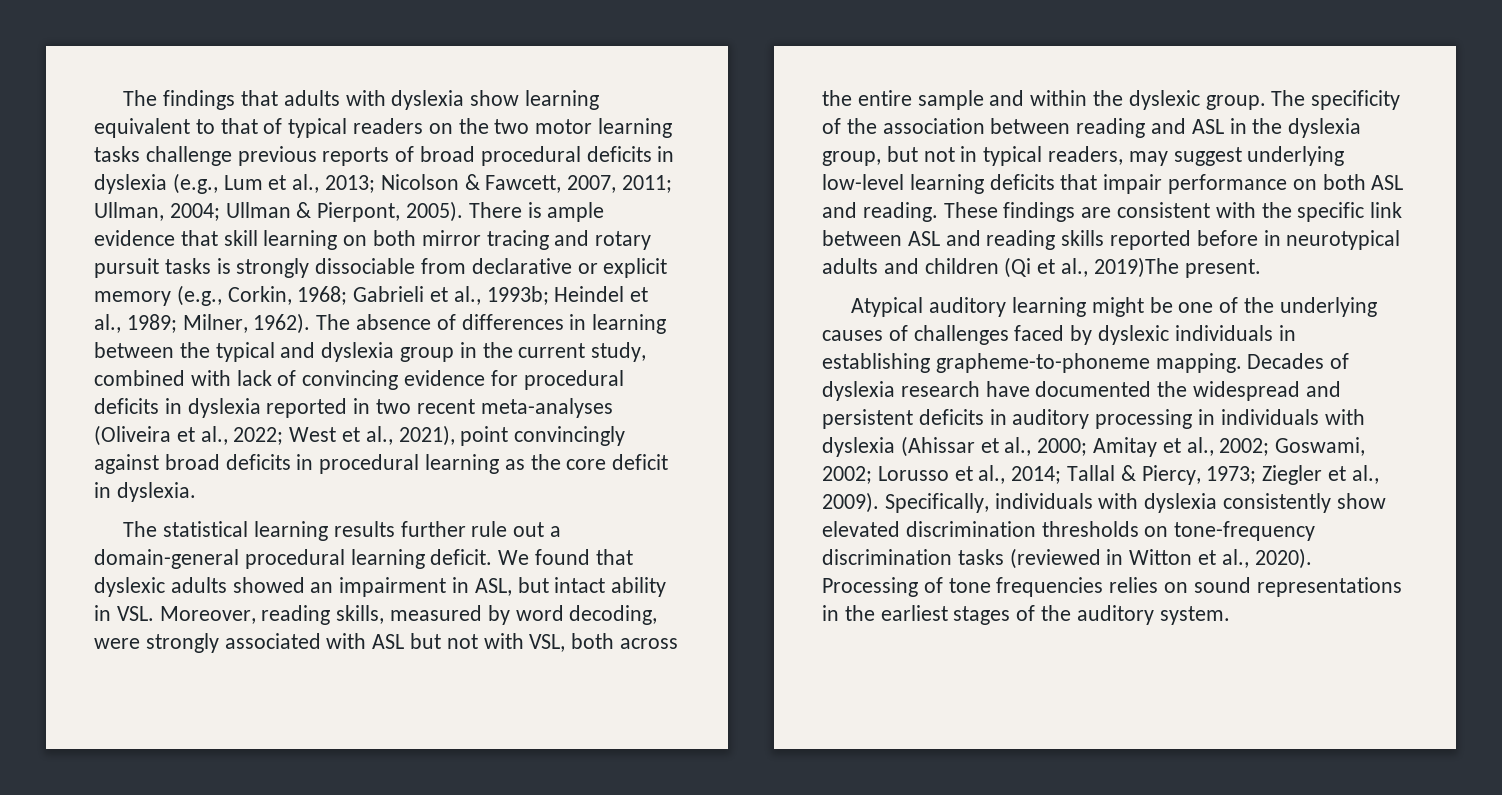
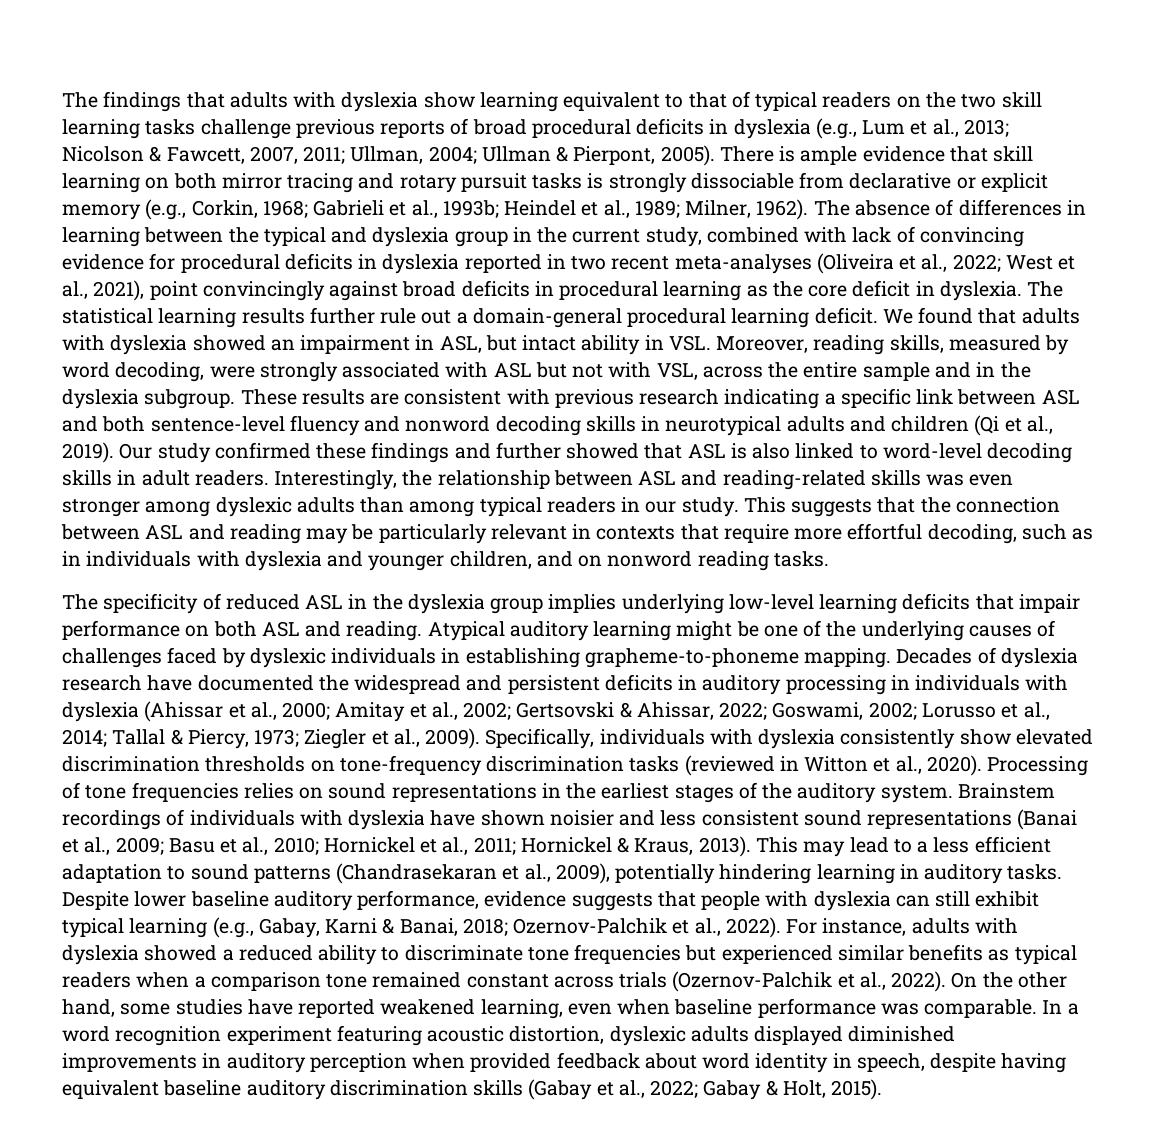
- The findings that adults with dyslexia show learning equivalent to that of typical readers on the two motor learning tasks challenge previous reports of broad procedural deficits in dyslexia (e.g., Lum et al., 2013; Nicolson & Fawcett, 2007, 2011; Ullman, 2004; Ullman & Pierpont, 2005).
+ The findings that adults with dyslexia show learning equivalent to that of typical readers on the two skill learning tasks challenge previous reports of broad procedural deficits in dyslexia (e.g., Lum et al., 2013; Nicolson & Fawcett, 2007, 2011; Ullman, 2004; Ullman & Pierpont, 2005).
- West et al., 2021), point convincingly against broad deficits in procedural learning as the core deficit in dyslexia.
- The statistical learning results further rule out a domain-general procedural learning deficit.
+ West et al., 2021), point convincingly against broad deficits in procedural learning as the core deficit in dyslexia. The statistical learning results further rule out a domain-general procedural learning deficit.
- We found that dyslexic adults showed an impairment in ASL, but intact ability in VSL. Moreover, reading skills, measured by word decoding, were strongly associated with ASL but not with VSL, both across the entire sample and within the dyslexic group. The specificity of the association between reading and ASL in the dyslexia group, but not in typical readers, may suggest underlying low-level learning deficits that impair performance on both ASL and reading. These findings are consistent with the specific link between ASL and reading skills reported before in neurotypical adults and children (Qi et al., 2019)The present.
- Atypical auditory learning might be one of the underlying causes of challenges faced by dyslexic individuals in establishing grapheme-to-phoneme mapping.
+ We found that adults with dyslexia showed an impairment in ASL, but intact ability in VSL. Moreover, reading skills, measured by word decoding, were strongly associated with ASL but not with VSL, across the entire sample and in the dyslexia subgroup. These results are consistent with previous research indicating a specific link between ASL and both sentence-level fluency and nonword decoding skills in neurotypical adults and children (Qi et al., 2019). Our study confirmed these findings and further showed that ASL is also linked to word-level decoding skills in adult readers. Interestingly, the relationship between ASL and reading-related skills was even stronger among dyslexic adults than among typical readers in our study. This suggests that the connection between ASL and reading may be particularly relevant in contexts that require more effortful decoding, such as in individuals with dyslexia and younger children, and on nonword reading tasks.
+ The specificity of reduced ASL in the dyslexia group implies underlying low-level learning deficits that impair performance on both ASL and reading. Atypical auditory learning might be one of the underlying causes of challenges faced by dyslexic individuals in establishing grapheme-to-phoneme mapping.
- Decades of dyslexia research have documented the widespread and persistent deficits in auditory processing in individuals with dyslexia (Ahissar et al., 2000; Amitay et al., 2002; Goswami, 2002; Lorusso et al., 2014; Tallal & Piercy, 1973; Ziegler et al., 2009).
+ Decades of dyslexia research have documented the widespread and persistent deficits in auditory processing in individuals with dyslexia (Ahissar et al., 2000; Amitay et al., 2002; Gertsovski & Ahissar, 2022; Goswami, 2002; Lorusso et al., 2014; Tallal & Piercy, 1973; Ziegler et al., 2009).
+ Brainstem recordings of individuals with dyslexia have shown noisier and less consistent sound representations (Banai et al., 2009; Basu et al., 2010; Hornickel et al., 2011; Hornickel & Kraus, 2013). This may lead to a less efficient adaptation to sound patterns (Chandrasekaran et al., 2009), potentially hindering learning in auditory tasks. Despite lower baseline auditory performance, evidence suggests that people with dyslexia can still exhibit typical learning (e.g., Gabay, Karni & Banai, 2018; Ozernov-Palchik et al., 2022). For instance, adults with dyslexia showed a reduced ability to discriminate tone frequencies but experienced similar benefits as typical readers when a comparison tone remained constant across trials (Ozernov-Palchik et al., 2022). On the other hand, some studies have reported weakened learning, even when baseline performance was comparable. In a word recognition experiment featuring acoustic distortion, dyslexic adults displayed diminished improvements in auditory perception when provided feedback about word identity in speech, despite having equivalent baseline auditory discrimination skills (Gabay et al., 2022; Gabay & Holt, 2015).

